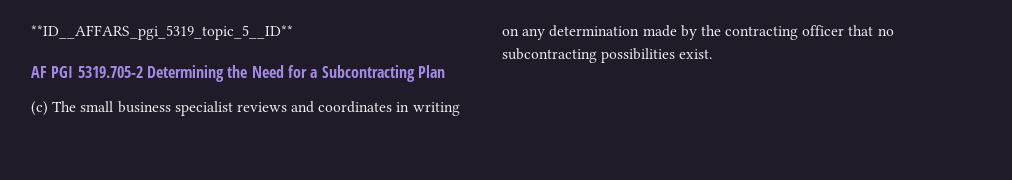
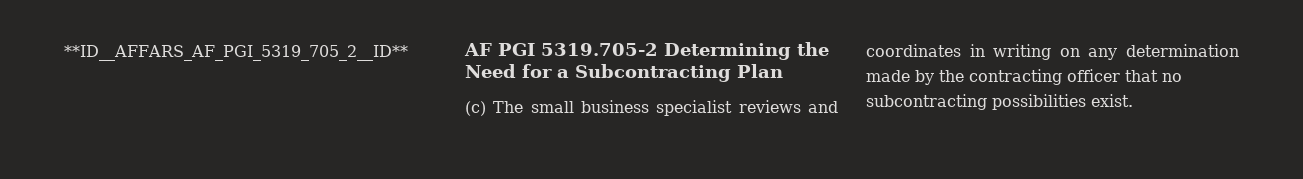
- **ID__AFFARS_pgi_5319_topic_5__ID**
+ **ID__AFFARS_AF_PGI_5319_705_2__ID**

